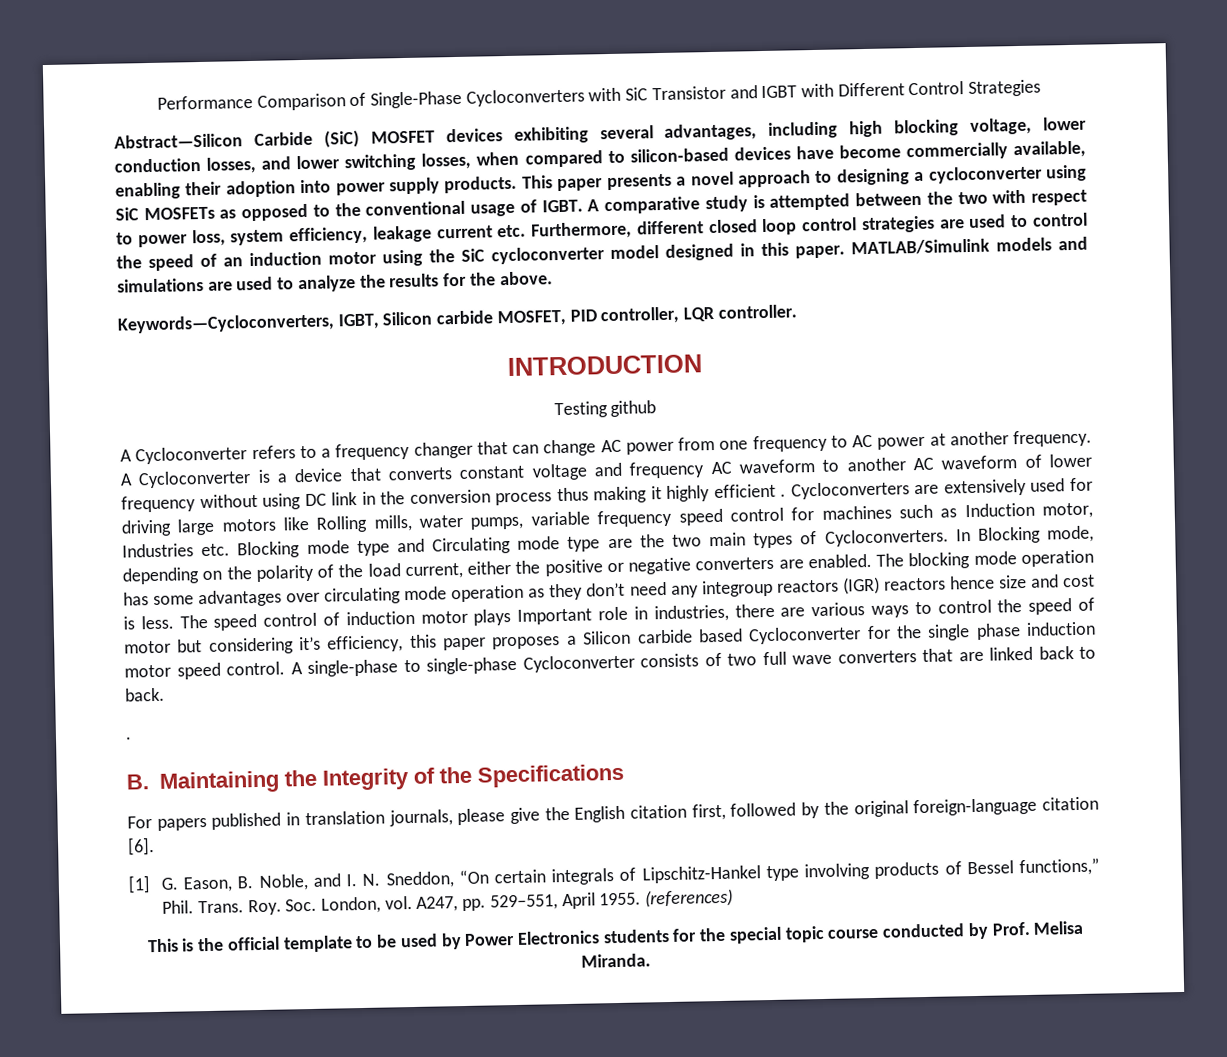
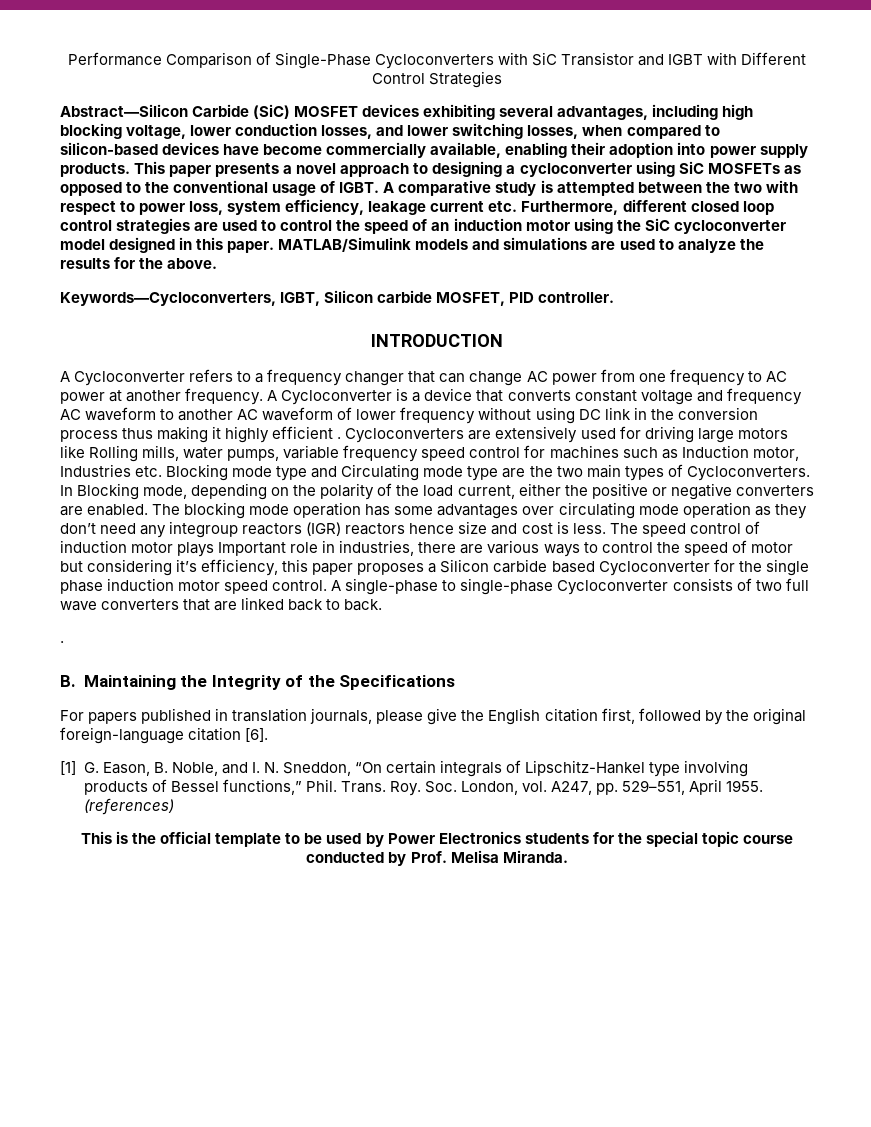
- Keywords—Cycloconverters, IGBT, Silicon carbide MOSFET, PID controller, LQR controller.
+ Keywords—Cycloconverters, IGBT, Silicon carbide MOSFET, PID controller.
- Testing github

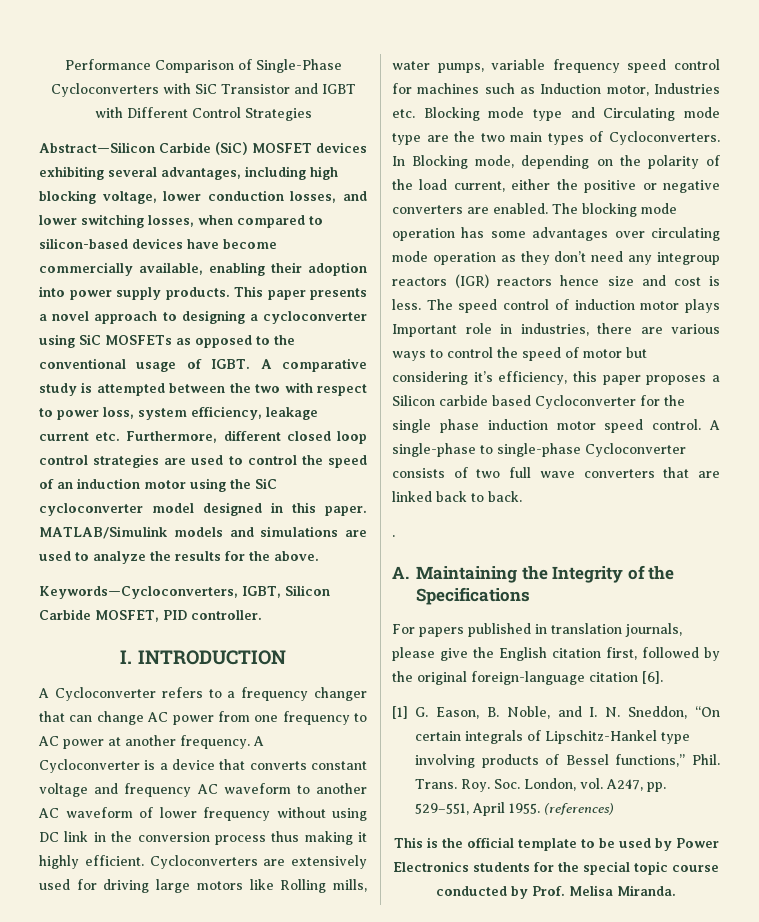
- Keywords—Cycloconverters, IGBT, Silicon carbide MOSFET, PID controller.
+ Keywords—Cycloconverters, IGBT, Silicon Carbide MOSFET, PID controller.
- INTRODUCTION
+ I. INTRODUCTION
- A Cycloconverter is a device that converts constant voltage and frequency AC waveform to another AC waveform of lower frequency without using DC link in the conversion process thus making it highly efficient .
+ A Cycloconverter is a device that converts constant voltage and frequency AC waveform to another AC waveform of lower frequency without using DC link in the conversion process thus making it highly efficient.
- B. Maintaining the Integrity of the Specifications
+ A. Maintaining the Integrity of the Specifications

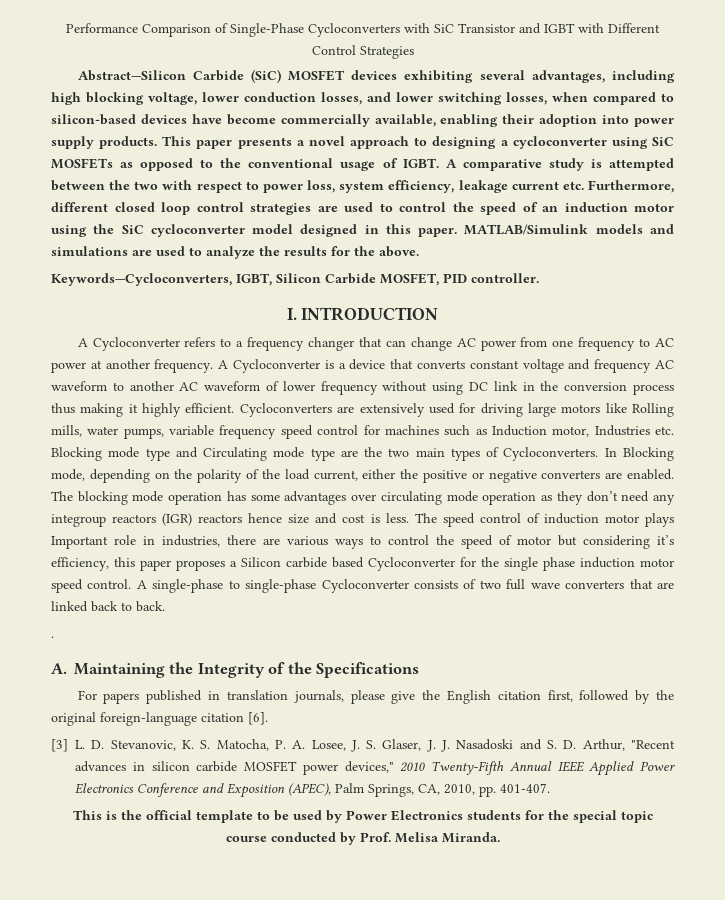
- [1] G. Eason, B. Noble, and I. N. Sneddon, “On certain integrals of Lipschitz-Hankel type involving products of Bessel functions,” Phil. Trans. Roy. Soc. London, vol. A247, pp. 529–551, April 1955. (references)
+ [3] L. D. Stevanovic, K. S. Matocha, P. A. Losee, J. S. Glaser, J. J. Nasadoski and S. D. Arthur, "Recent advances in silicon carbide MOSFET power devices," 2010 Twenty-Fifth Annual IEEE Applied Power Electronics Conference and Exposition (APEC), Palm Springs, CA, 2010, pp. 401-407.

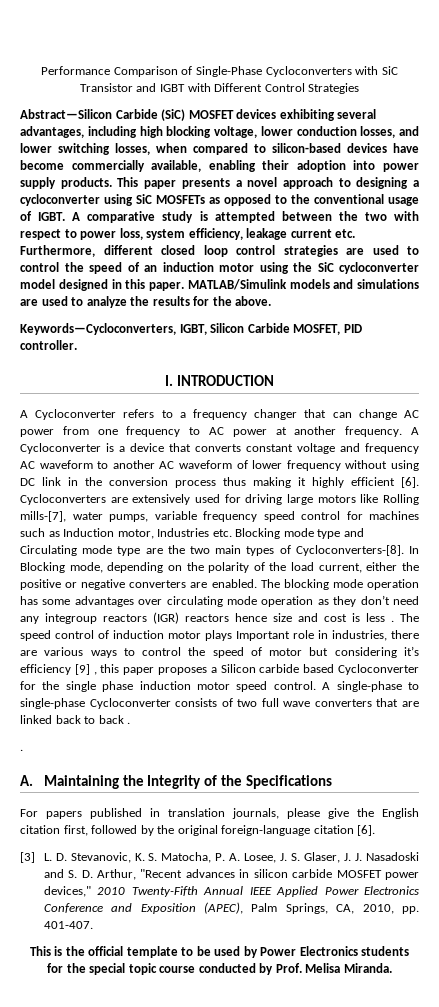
- A Cycloconverter is a device that converts constant voltage and frequency AC waveform to another AC waveform of lower frequency without using DC link in the conversion process thus making it highly efficient.
+ A Cycloconverter is a device that converts constant voltage and frequency AC waveform to another AC waveform of lower frequency without using DC link in the conversion process thus making it highly efficient [6].
- Cycloconverters are extensively used for driving large motors like Rolling mills, water pumps, variable frequency speed control for machines such as Induction motor, Industries etc. Blocking mode type and Circulating mode type are the two main types of Cycloconverters.
+ Cycloconverters are extensively used for driving large motors like Rolling mills-[7], water pumps, variable frequency speed control for machines such as Induction motor, Industries etc. Blocking mode type and Circulating mode type are the two main types of Cycloconverters-[8].
- The blocking mode operation has some advantages over circulating mode operation as they don’t need any integroup reactors (IGR) reactors hence size and cost is less.
+ The blocking mode operation has some advantages over circulating mode operation as they don’t need any integroup reactors (IGR) reactors hence size and cost is less .
- The speed control of induction motor plays Important role in industries, there are various ways to control the speed of motor but considering it’s efficiency, this paper proposes a Silicon carbide based Cycloconverter for the single phase induction motor speed control.
+ The speed control of induction motor plays Important role in industries, there are various ways to control the speed of motor but considering it’s efficiency [9] , this paper proposes a Silicon carbide based Cycloconverter for the single phase induction motor speed control.
- A single-phase to single-phase Cycloconverter consists of two full wave converters that are linked back to back.
+ A single-phase to single-phase Cycloconverter consists of two full wave converters that are linked back to back .

